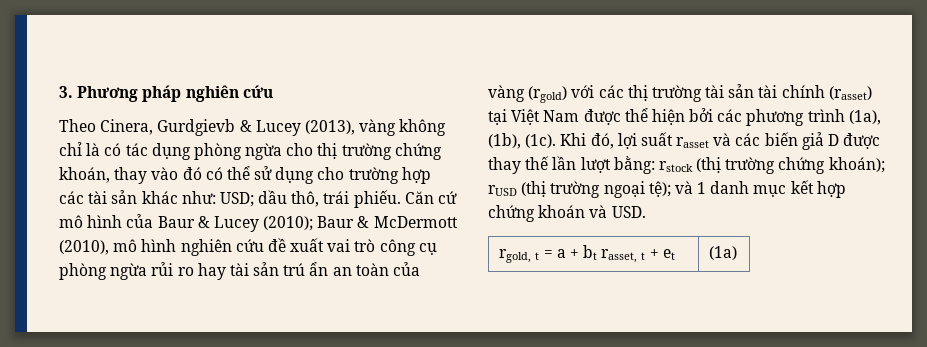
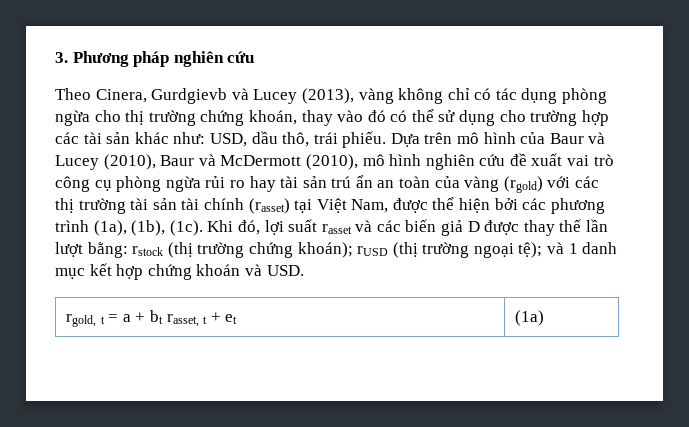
- Theo Cinera, Gurdgievb & Lucey (2013), vàng không chỉ là có tác dụng phòng ngừa cho thị trường chứng khoán, thay vào đó có thể sử dụng cho trường hợp các tài sản khác như: USD; dầu thô, trái phiếu.
+ Theo Cinera, Gurdgievb và Lucey (2013), vàng không chỉ có tác dụng phòng ngừa cho thị trường chứng khoán, thay vào đó có thể sử dụng cho trường hợp các tài sản khác như: USD, dầu thô, trái phiếu.
- Căn cứ mô hình của Baur & Lucey (2010); Baur & McDermott (2010), mô hình nghiên cứu đề xuất vai trò công cụ phòng ngừa rủi ro hay tài sản trú ẩn an toàn của vàng (rgold) với các thị trường tài sản tài chính (rasset) tại Việt Nam được thể hiện bởi các phương trình (1a), (1b), (1c).
+ Dựa trên mô hình của Baur và Lucey (2010), Baur và McDermott (2010), mô hình nghiên cứu đề xuất vai trò công cụ phòng ngừa rủi ro hay tài sản trú ẩn an toàn của vàng (rgold) với các thị trường tài sản tài chính (rasset) tại Việt Nam, được thể hiện bởi các phương trình (1a), (1b), (1c).

